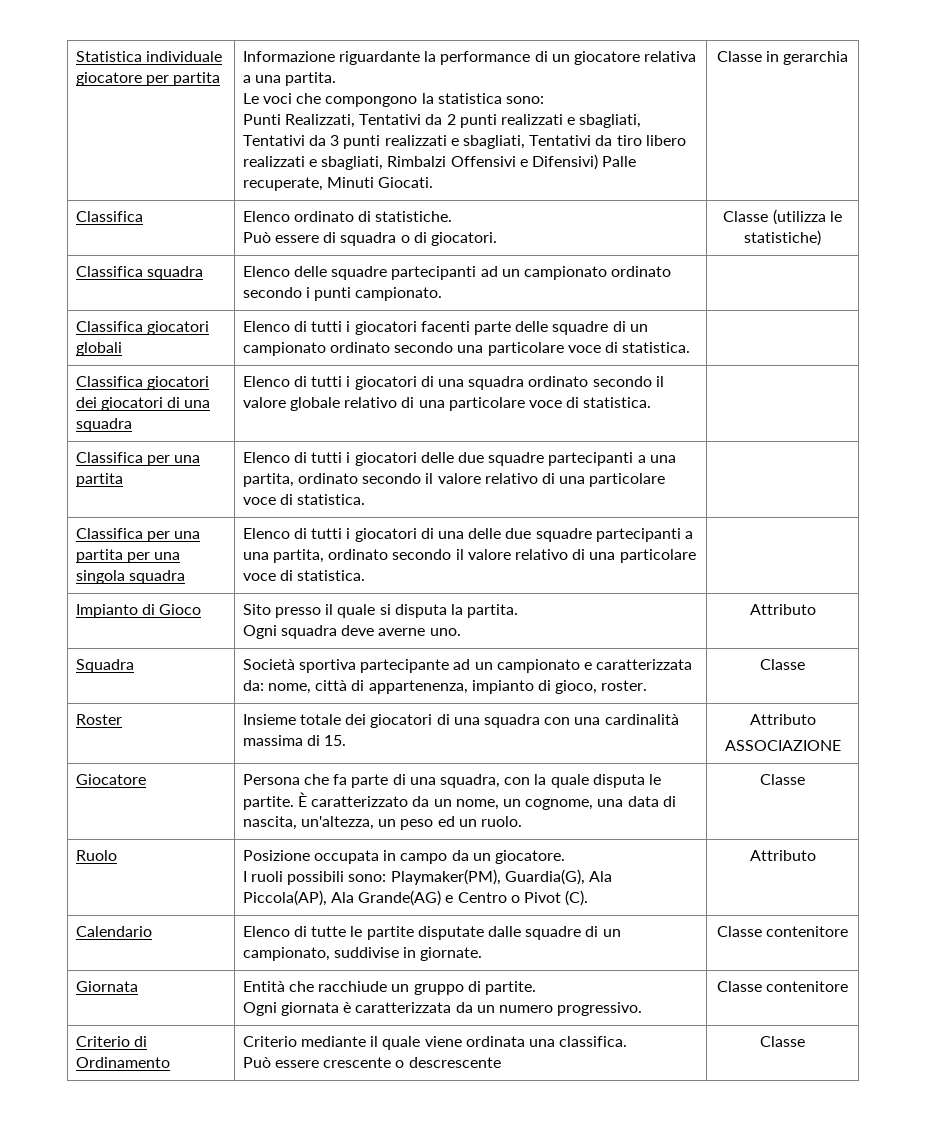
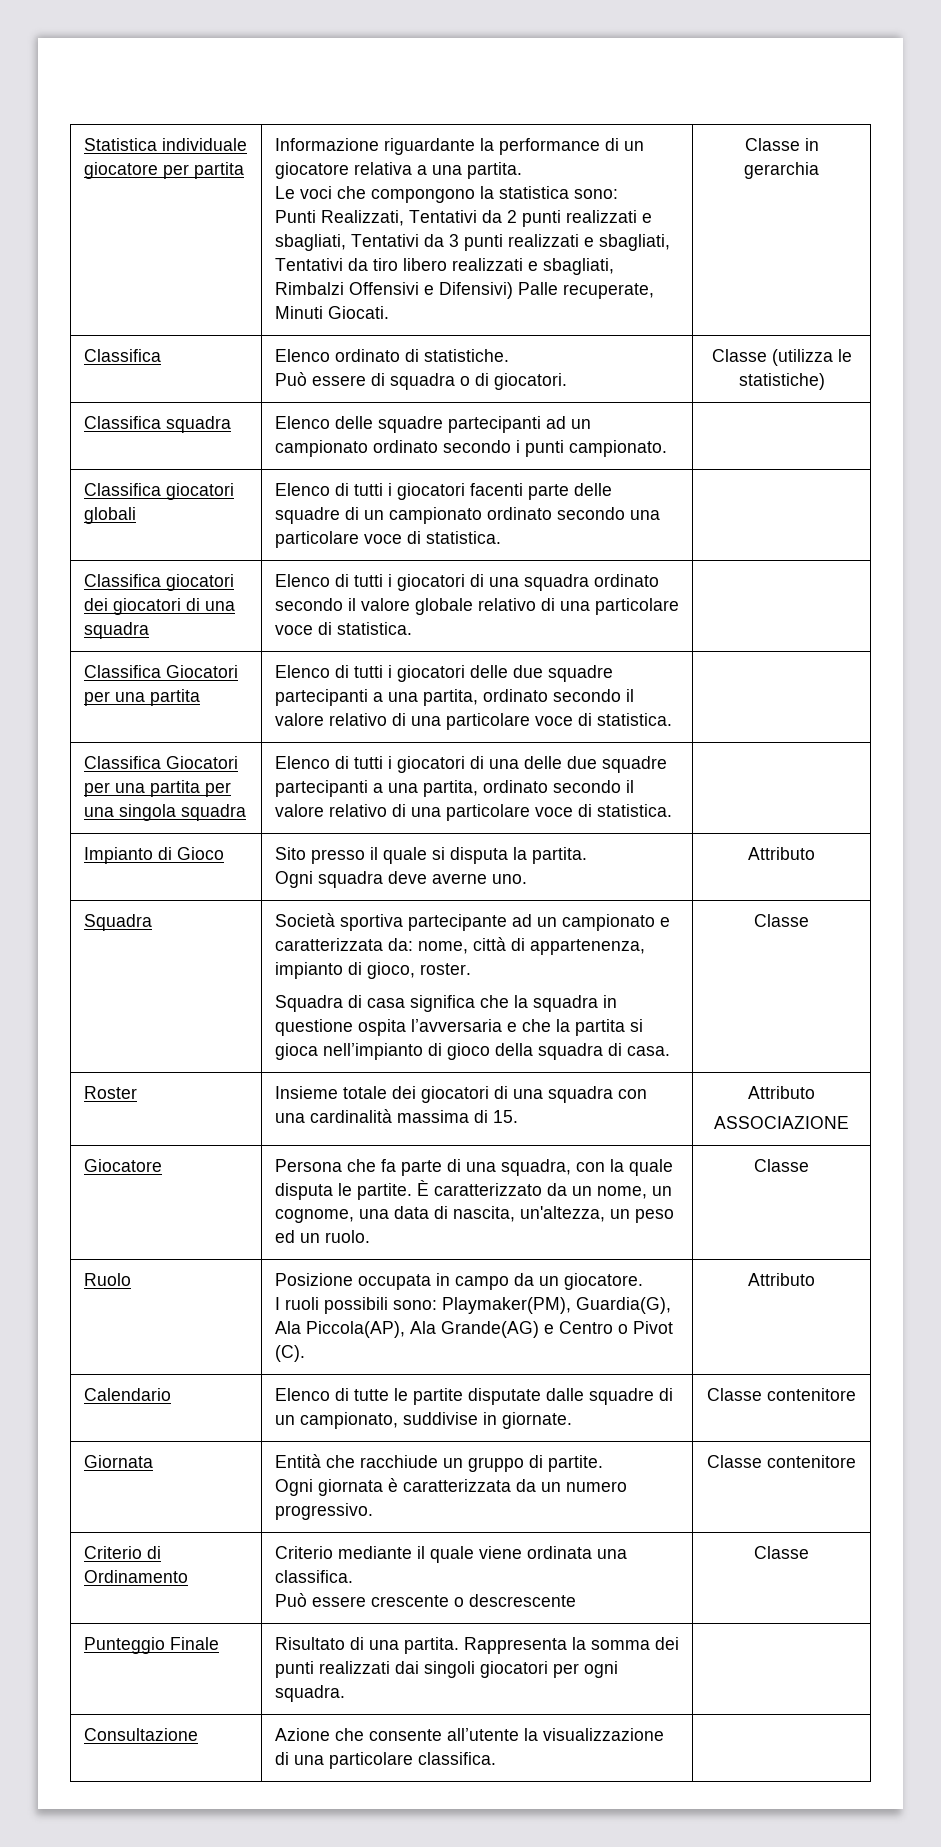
- Classifica per una partita | Elenco di tutti i giocatori delle due squadre partecipanti a una partita, ordinato secondo il valore relativo di una particolare voce di statistica. |
+ Classifica Giocatori per una partita | Elenco di tutti i giocatori delle due squadre partecipanti a una partita, ordinato secondo il valore relativo di una particolare voce di statistica. |
- Classifica per una partita per una singola squadra | Elenco di tutti i giocatori di una delle due squadre partecipanti a una partita, ordinato secondo il valore relativo di una particolare voce di statistica. |
+ Classifica Giocatori per una partita per una singola squadra | Elenco di tutti i giocatori di una delle due squadre partecipanti a una partita, ordinato secondo il valore relativo di una particolare voce di statistica. |
+ Squadra di casa significa che la squadra in questione ospita l’avversaria e che la partita si gioca nell’impianto di gioco della squadra di casa.
+ Punteggio Finale | Risultato di una partita. Rappresenta la somma dei punti realizzati dai singoli giocatori per ogni squadra. |
+ Consultazione | Azione che consente all’utente la visualizzazione di una particolare classifica. |

